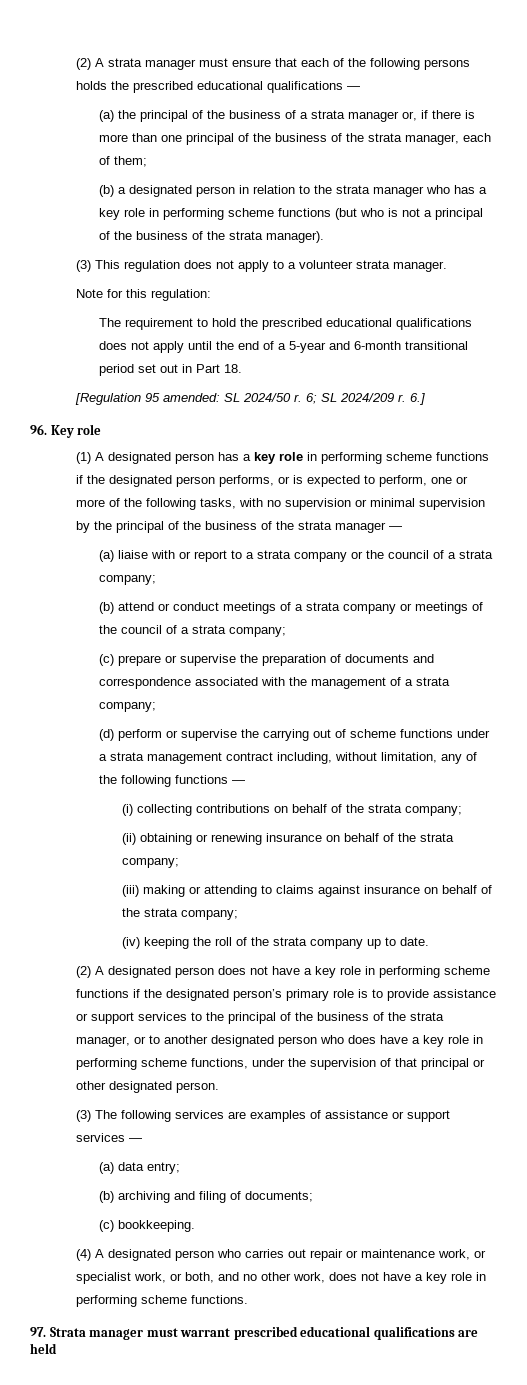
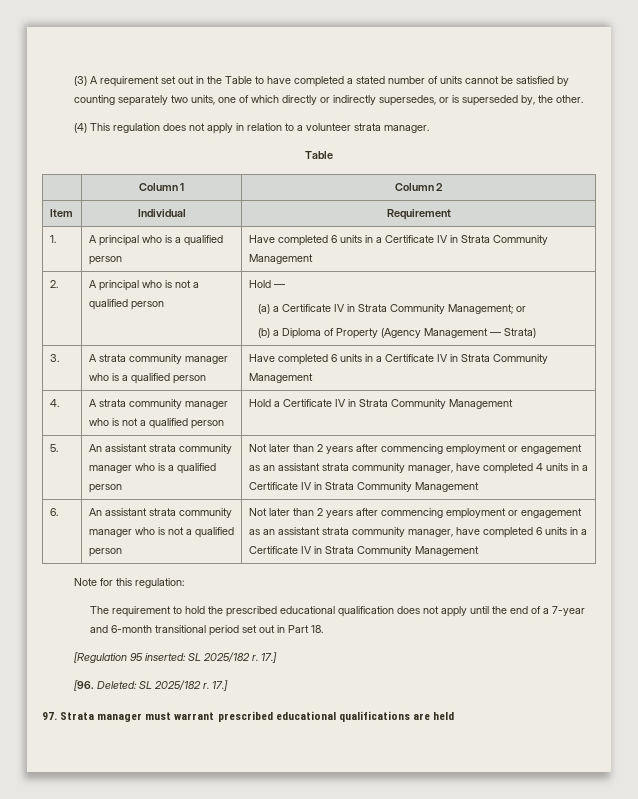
- (2) A strata manager must ensure that each of the following persons holds the prescribed educational qualifications —
- (a) the principal of the business of a strata manager or, if there is more than one principal of the business of the strata manager, each of them;
- (b) a designated person in relation to the strata manager who has a key role in performing scheme functions (but who is not a principal of the business of the strata manager).
- (3) This regulation does not apply to a volunteer strata manager.
+ (3) A requirement set out in the Table to have completed a stated number of units cannot be satisfied by counting separately two units, one of which directly or indirectly supersedes, or is superseded by, the other.
+ (4) This regulation does not apply in relation to a volunteer strata manager.
+ Table
+ | Column 1 | Column 2
+ Item | Individual | Requirement
+ 1. | A principal who is a qualified person | Have completed 6 units in a Certificate IV in Strata Community Management
+ 2. | A principal who is not a qualified person | Hold —
+ (a) a Certificate IV in Strata Community Management; or
+ (b) a Diploma of Property (Agency Management — Strata)
+ 3. | A strata community manager who is a qualified person | Have completed 6 units in a Certificate IV in Strata Community Management
+ 4. | A strata community manager who is not a qualified person | Hold a Certificate IV in Strata Community Management
+ 5. | An assistant strata community manager who is a qualified person | Not later than 2 years after commencing employment or engagement as an assistant strata community manager, have completed 4 units in a Certificate IV in Strata Community Management
+ 6. | An assistant strata community manager who is not a qualified person | Not later than 2 years after commencing employment or engagement as an assistant strata community manager, have completed 6 units in a Certificate IV in Strata Community Management
- The requirement to hold the prescribed educational qualifications does not apply until the end of a 5-year and 6-month transitional period set out in Part 18.
+ The requirement to hold the prescribed educational qualification does not apply until the end of a 7-year and 6-month transitional period set out in Part 18.
- [Regulation 95 amended: SL 2024/50 r. 6; SL 2024/209 r. 6.]
- 96. Key role
- (1) A designated person has a key role in performing scheme functions if the designated person performs, or is expected to perform, one or more of the following tasks, with no supervision or minimal supervision by the principal of the business of the strata manager —
- (a) liaise with or report to a strata company or the council of a strata company;
- (b) attend or conduct meetings of a strata company or meetings of the council of a strata company;
- (c) prepare or supervise the preparation of documents and correspondence associated with the management of a strata company;
- (d) perform or supervise the carrying out of scheme functions under a strata management contract including, without limitation, any of the following functions —
- (i) collecting contributions on behalf of the strata company;
- (ii) obtaining or renewing insurance on behalf of the strata company;
- (iii) making or attending to claims against insurance on behalf of the strata company;
- (iv) keeping the roll of the strata company up to date.
- (2) A designated person does not have a key role in performing scheme functions if the designated person’s primary role is to provide assistance or support services to the principal of the business of the strata manager, or to another designated person who does have a key role in performing scheme functions, under the supervision of that principal or other designated person.
- (3) The following services are examples of assistance or support services —
- (a) data entry;
- (b) archiving and filing of documents;
- (c) bookkeeping.
- (4) A designated person who carries out repair or maintenance work, or specialist work, or both, and no other work, does not have a key role in performing scheme functions.
+ [Regulation 95 inserted: SL 2025/182 r. 17.]
+ [96. Deleted: SL 2025/182 r. 17.]

